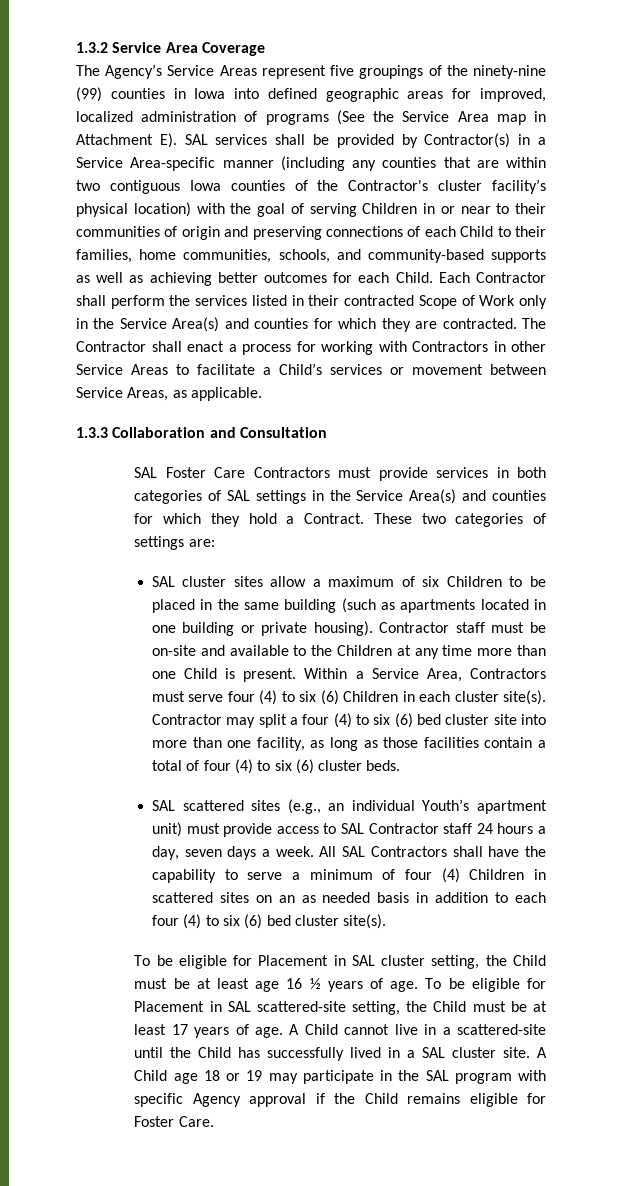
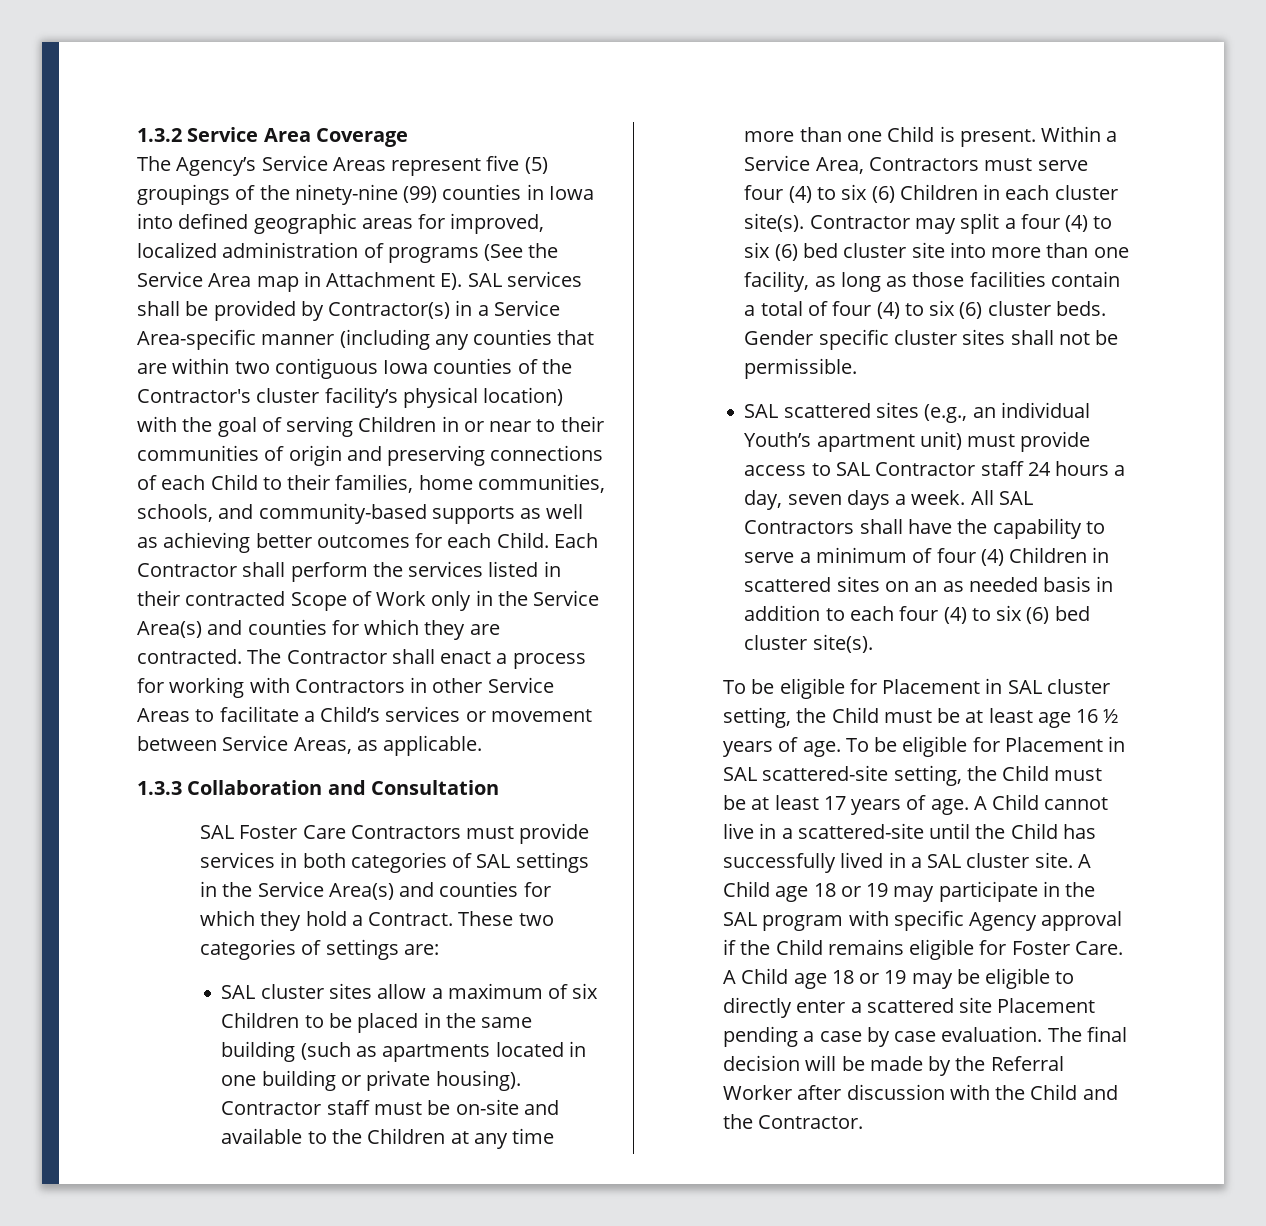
- The Agency’s Service Areas represent five groupings of the ninety-nine (99) counties in Iowa into defined geographic areas for improved, localized administration of programs (See the Service Area map in Attachment E). SAL services shall be provided by Contractor(s) in a Service Area-specific manner (including any counties that are within two contiguous Iowa counties of the Contractor's cluster facility’s physical location) with the goal of serving Children in or near to their communities of origin and preserving connections of each Child to their families, home communities, schools, and community-based supports as well as achieving better outcomes for each Child.
+ The Agency’s Service Areas represent five (5) groupings of the ninety-nine (99) counties in Iowa into defined geographic areas for improved, localized administration of programs (See the Service Area map in Attachment E). SAL services shall be provided by Contractor(s) in a Service Area-specific manner (including any counties that are within two contiguous Iowa counties of the Contractor's cluster facility’s physical location) with the goal of serving Children in or near to their communities of origin and preserving connections of each Child to their families, home communities, schools, and community-based supports as well as achieving better outcomes for each Child.
+ Gender specific cluster sites shall not be permissible.
+ A Child age 18 or 19 may be eligible to directly enter a scattered site Placement pending a case by case evaluation. The final decision will be made by the Referral Worker after discussion with the Child and the Contractor.

